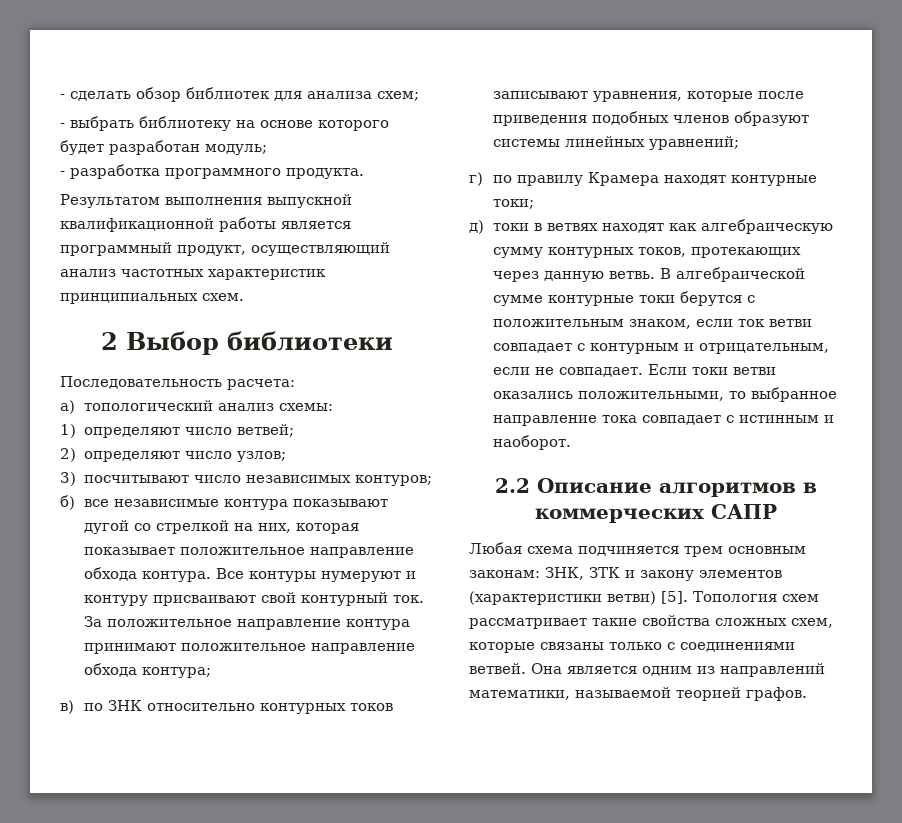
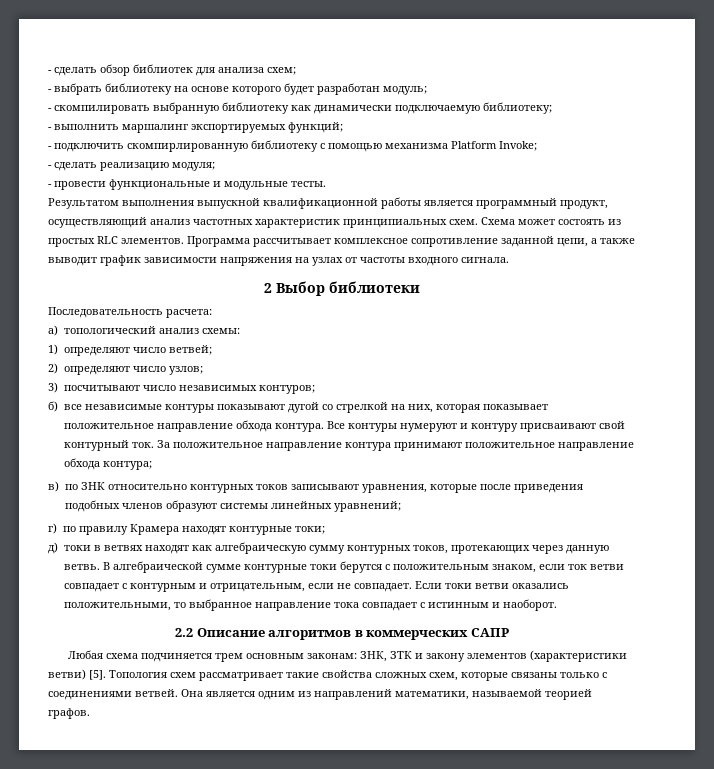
- - разработка программного продукта.
+ - скомпилировать выбранную библиотеку как динамически подключаемую библиотеку;
+ - выполнить маршалинг экспортируемых функций;
+ - подключить скомпирлированную библиотеку с помощью механизма Platform Invoke;
+ - сделать реализацию модуля;
+ - провести функциональные и модульные тесты.
+ Схема может состоять из проcтых RLC элементов. Программа рассчитывает комплексное сопротивление заданной цепи, а также выводит график зависимости напряжения на узлах от частоты входного сигнала.
- б) все независимые контура показывают дугой со стрелкой на них, которая показывает положительное направление обхода контура.
+ б) все независимые контуры показывают дугой со стрелкой на них, которая показывает положительное направление обхода контура.

